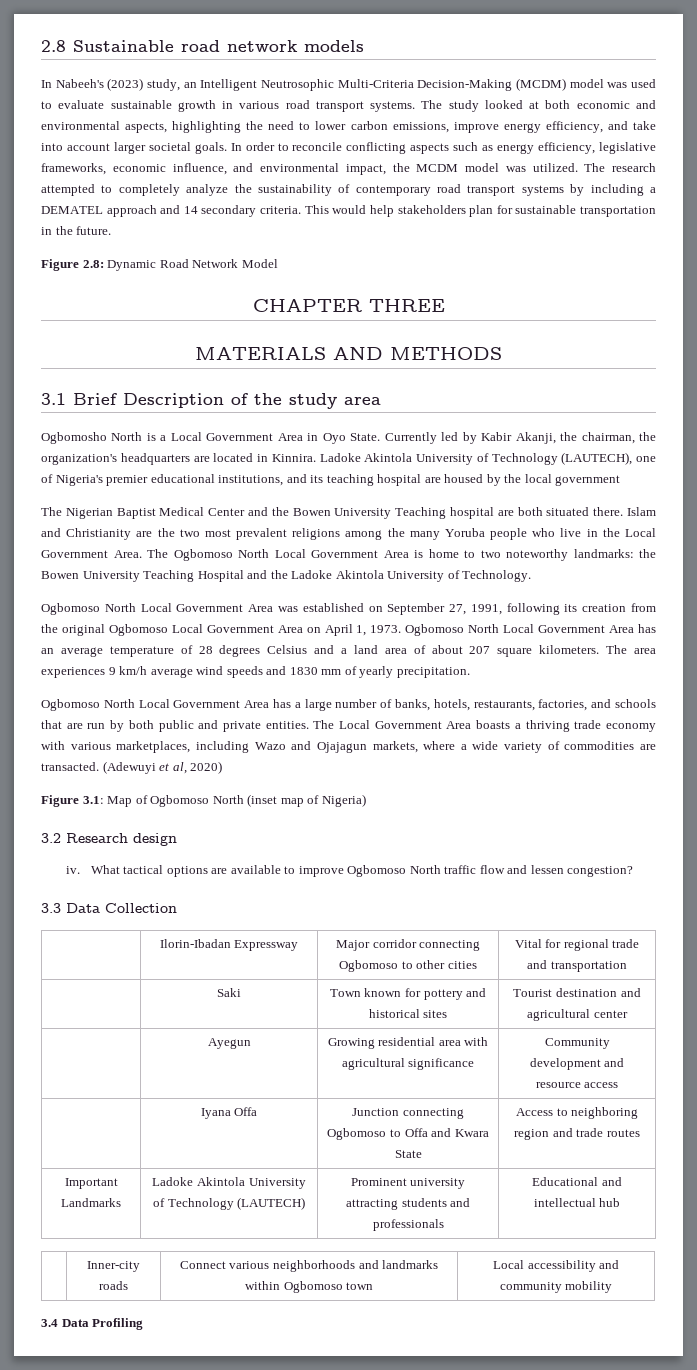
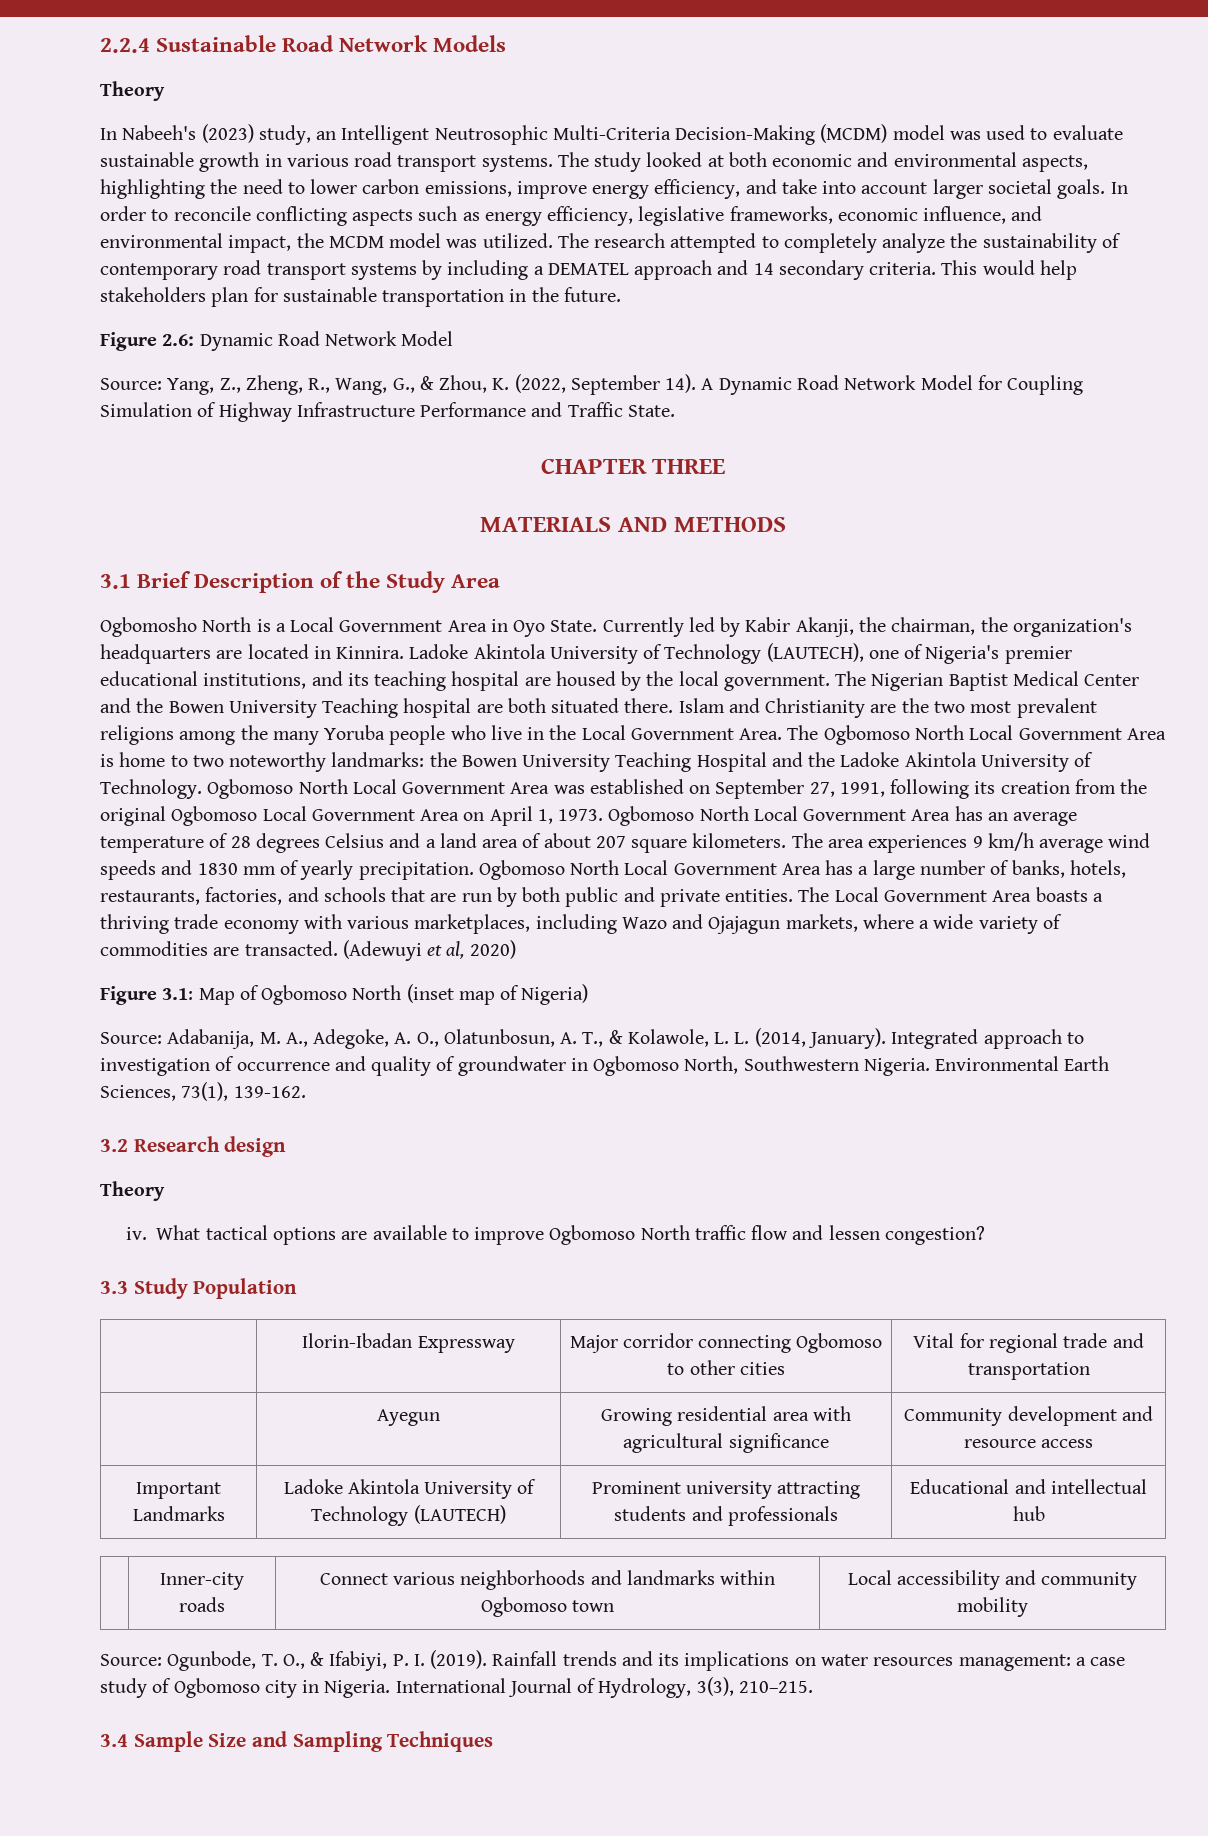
- 2.8 Sustainable road network models
+ 2.2.4 Sustainable Road Network Models
+ Theory
- Figure 2.8: Dynamic Road Network Model
+ Figure 2.6: Dynamic Road Network Model
+ Source: Yang, Z., Zheng, R., Wang, G., & Zhou, K. (2022, September 14). A Dynamic Road Network Model for Coupling Simulation of Highway Infrastructure Performance and Traffic State.
- 3.1 Brief Description of the study area
+ 3.1 Brief Description of the Study Area
- Ladoke Akintola University of Technology (LAUTECH), one of Nigeria's premier educational institutions, and its teaching hospital are housed by the local government
- The Nigerian Baptist Medical Center and the Bowen University Teaching hospital are both situated there.
+ Ladoke Akintola University of Technology (LAUTECH), one of Nigeria's premier educational institutions, and its teaching hospital are housed by the local government. The Nigerian Baptist Medical Center and the Bowen University Teaching hospital are both situated there.
- The Ogbomoso North Local Government Area is home to two noteworthy landmarks: the Bowen University Teaching Hospital and the Ladoke Akintola University of Technology.
- Ogbomoso North Local Government Area was established on September 27, 1991, following its creation from the original Ogbomoso Local Government Area on April 1, 1973.
+ The Ogbomoso North Local Government Area is home to two noteworthy landmarks: the Bowen University Teaching Hospital and the Ladoke Akintola University of Technology. Ogbomoso North Local Government Area was established on September 27, 1991, following its creation from the original Ogbomoso Local Government Area on April 1, 1973.
- The area experiences 9 km/h average wind speeds and 1830 mm of yearly precipitation.
- Ogbomoso North Local Government Area has a large number of banks, hotels, restaurants, factories, and schools that are run by both public and private entities.
+ The area experiences 9 km/h average wind speeds and 1830 mm of yearly precipitation. Ogbomoso North Local Government Area has a large number of banks, hotels, restaurants, factories, and schools that are run by both public and private entities.
+ Source: Adabanija, M. A., Adegoke, A. O., Olatunbosun, A. T., & Kolawole, L. L. (2014, January). Integrated approach to investigation of occurrence and quality of groundwater in Ogbomoso North, Southwestern Nigeria. Environmental Earth Sciences, 73(1), 139-162.
  3.2 Research design
+ Theory
- 3.3 Data Collection
+ 3.3 Study Population
- | Saki | Town known for pottery and historical sites | Tourist destination and agricultural center
- | Iyana Offa | Junction connecting Ogbomoso to Offa and Kwara State | Access to neighboring region and trade routes
- 3.4 Data Profiling
+ Source: Ogunbode, T. O., & Ifabiyi, P. I. (2019). Rainfall trends and its implications on water resources management: a case study of Ogbomoso city in Nigeria. International Journal of Hydrology, 3(3), 210–215.
+ 3.4 Sample Size and Sampling Techniques

